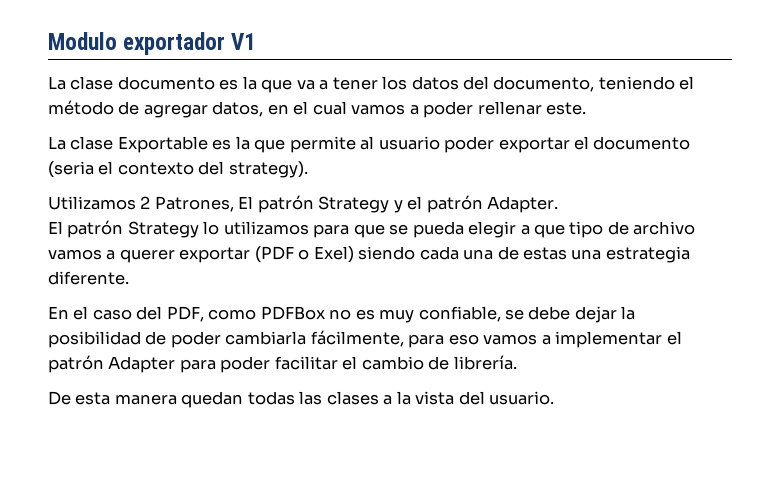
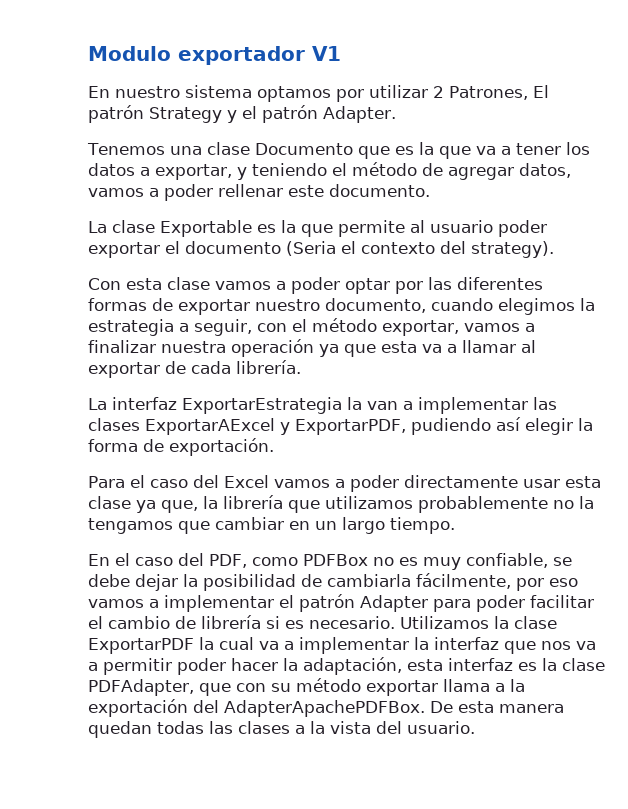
- La clase documento es la que va a tener los datos del documento, teniendo el método de agregar datos, en el cual vamos a poder rellenar este.
+ En nuestro sistema optamos por utilizar 2 Patrones, El patrón Strategy y el patrón Adapter.
+ Tenemos una clase Documento que es la que va a tener los datos a exportar, y teniendo el método de agregar datos, vamos a poder rellenar este documento.
- La clase Exportable es la que permite al usuario poder exportar el documento (seria el contexto del strategy).
+ La clase Exportable es la que permite al usuario poder exportar el documento (Seria el contexto del strategy).
- Utilizamos 2 Patrones, El patrón Strategy y el patrón Adapter.
- El patrón Strategy lo utilizamos para que se pueda elegir a que tipo de archivo vamos a querer exportar (PDF o Exel) siendo cada una de estas una estrategia diferente.
+ Con esta clase vamos a poder optar por las diferentes formas de exportar nuestro documento, cuando elegimos la estrategia a seguir, con el método exportar, vamos a finalizar nuestra operación ya que esta va a llamar al exportar de cada librería.
+ La interfaz ExportarEstrategia la van a implementar las clases ExportarAExcel y ExportarPDF, pudiendo así elegir la forma de exportación.
+ Para el caso del Excel vamos a poder directamente usar esta clase ya que, la librería que utilizamos probablemente no la tengamos que cambiar en un largo tiempo.
- En el caso del PDF, como PDFBox no es muy confiable, se debe dejar la posibilidad de poder cambiarla fácilmente, para eso vamos a implementar el patrón Adapter para poder facilitar el cambio de librería.
- De esta manera quedan todas las clases a la vista del usuario.
+ En el caso del PDF, como PDFBox no es muy confiable, se debe dejar la posibilidad de cambiarla fácilmente, por eso vamos a implementar el patrón Adapter para poder facilitar el cambio de librería si es necesario. Utilizamos la clase ExportarPDF la cual va a implementar la interfaz que nos va a permitir poder hacer la adaptación, esta interfaz es la clase PDFAdapter, que con su método exportar llama a la exportación del AdapterApachePDFBox. De esta manera quedan todas las clases a la vista del usuario.

